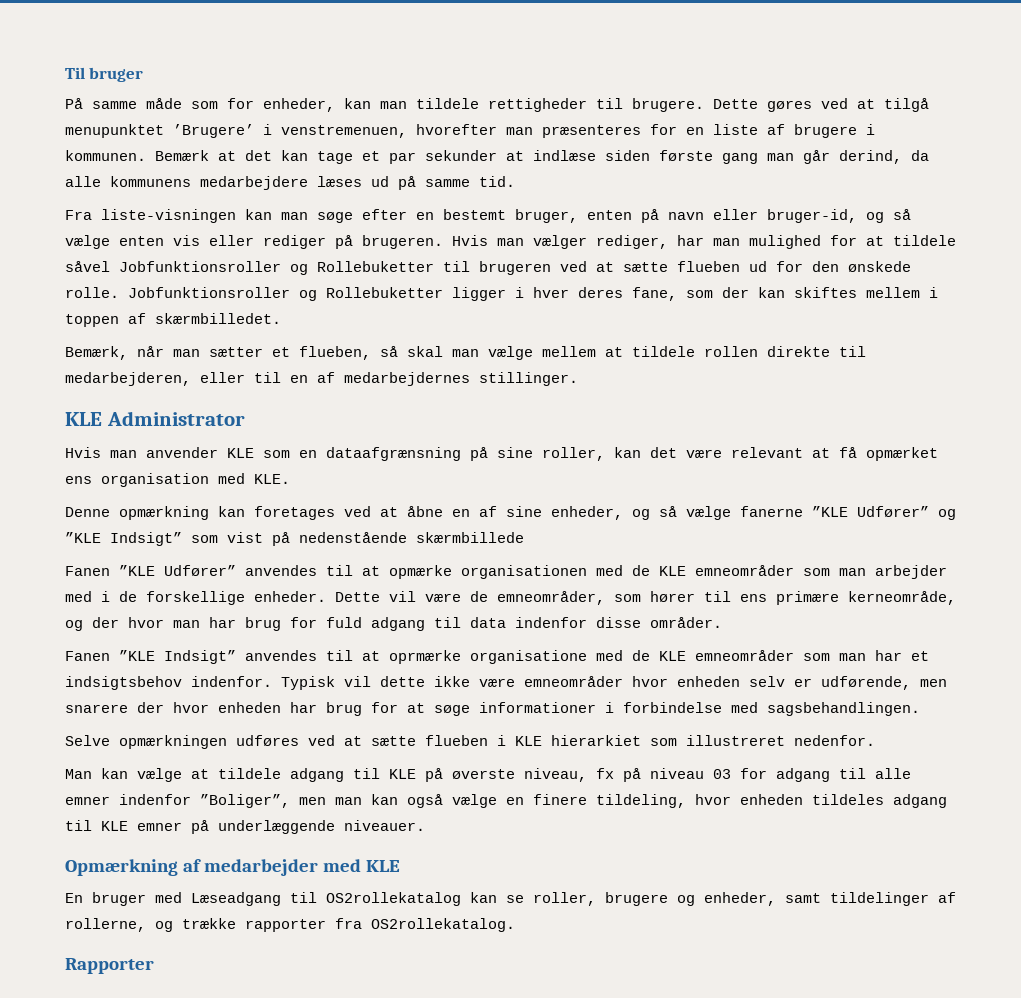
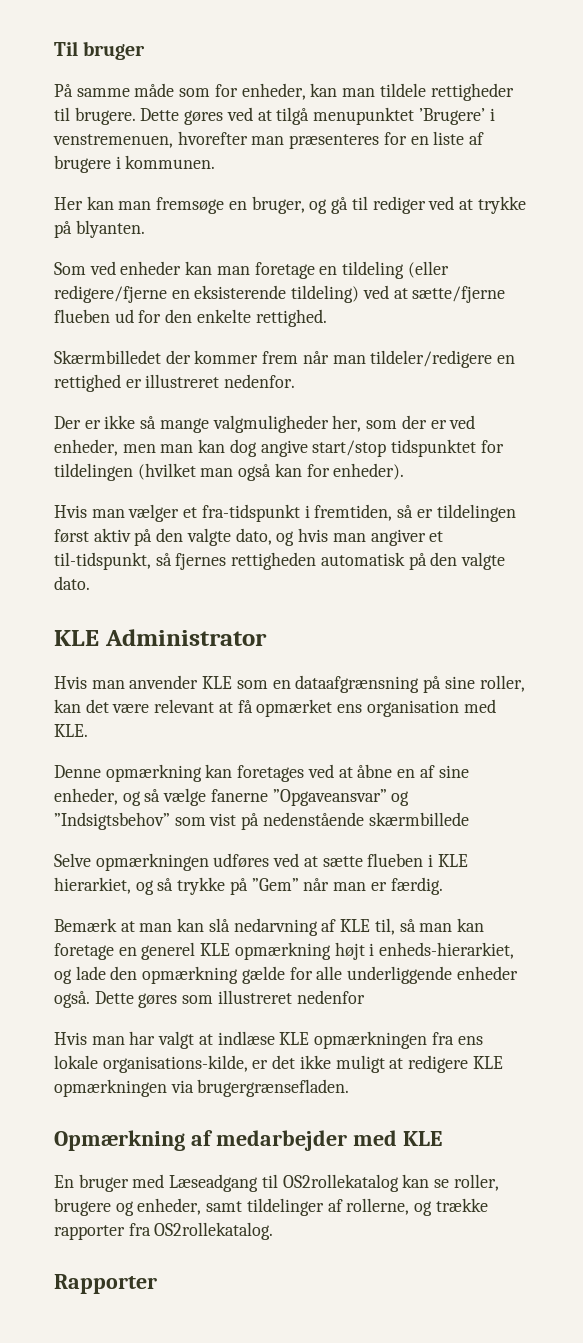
- Dette gøres ved at tilgå menupunktet ’Brugere’ i venstremenuen, hvorefter man præsenteres for en liste af brugere i kommunen. Bemærk at det kan tage et par sekunder at indlæse siden første gang man går derind, da alle kommunens medarbejdere læses ud på samme tid.
- Fra liste-visningen kan man søge efter en bestemt bruger, enten på navn eller bruger-id, og så vælge enten vis eller rediger på brugeren. Hvis man vælger rediger, har man mulighed for at tildele såvel Jobfunktionsroller og Rollebuketter til brugeren ved at sætte flueben ud for den ønskede rolle. Jobfunktionsroller og Rollebuketter ligger i hver deres fane, som der kan skiftes mellem i toppen af skærmbilledet.
- Bemærk, når man sætter et flueben, så skal man vælge mellem at tildele rollen direkte til medarbejderen, eller til en af medarbejdernes stillinger.
+ Dette gøres ved at tilgå menupunktet ’Brugere’ i venstremenuen, hvorefter man præsenteres for en liste af brugere i kommunen.
+ Her kan man fremsøge en bruger, og gå til rediger ved at trykke på blyanten.
+ Som ved enheder kan man foretage en tildeling (eller redigere/fjerne en eksisterende tildeling) ved at sætte/fjerne flueben ud for den enkelte rettighed.
+ Skærmbilledet der kommer frem når man tildeler/redigere en rettighed er illustreret nedenfor.
+ Der er ikke så mange valgmuligheder her, som der er ved enheder, men man kan dog angive start/stop tidspunktet for tildelingen (hvilket man også kan for enheder).
+ Hvis man vælger et fra-tidspunkt i fremtiden, så er tildelingen først aktiv på den valgte dato, og hvis man angiver et til-tidspunkt, så fjernes rettigheden automatisk på den valgte dato.
- Denne opmærkning kan foretages ved at åbne en af sine enheder, og så vælge fanerne ”KLE Udfører” og ”KLE Indsigt” som vist på nedenstående skærmbillede
+ Denne opmærkning kan foretages ved at åbne en af sine enheder, og så vælge fanerne ”Opgaveansvar” og ”Indsigtsbehov” som vist på nedenstående skærmbillede
- Fanen ”KLE Udfører” anvendes til at opmærke organisationen med de KLE emneområder som man arbejder med i de forskellige enheder. Dette vil være de emneområder, som hører til ens primære kerneområde, og der hvor man har brug for fuld adgang til data indenfor disse områder.
- Fanen ”KLE Indsigt” anvendes til at oprmærke organisatione med de KLE emneområder som man har et indsigtsbehov indenfor. Typisk vil dette ikke være emneområder hvor enheden selv er udførende, men snarere der hvor enheden har brug for at søge informationer i forbindelse med sagsbehandlingen.
- Selve opmærkningen udføres ved at sætte flueben i KLE hierarkiet som illustreret nedenfor.
- Man kan vælge at tildele adgang til KLE på øverste niveau, fx på niveau 03 for adgang til alle emner indenfor ”Boliger”, men man kan også vælge en finere tildeling, hvor enheden tildeles adgang til KLE emner på underlæggende niveauer.
+ Selve opmærkningen udføres ved at sætte flueben i KLE hierarkiet, og så trykke på ”Gem” når man er færdig.
+ Bemærk at man kan slå nedarvning af KLE til, så man kan foretage en generel KLE opmærkning højt i enheds-hierarkiet, og lade den opmærkning gælde for alle underliggende enheder også. Dette gøres som illustreret nedenfor
+ Hvis man har valgt at indlæse KLE opmærkningen fra ens lokale organisations-kilde, er det ikke muligt at redigere KLE opmærkningen via brugergrænsefladen.

